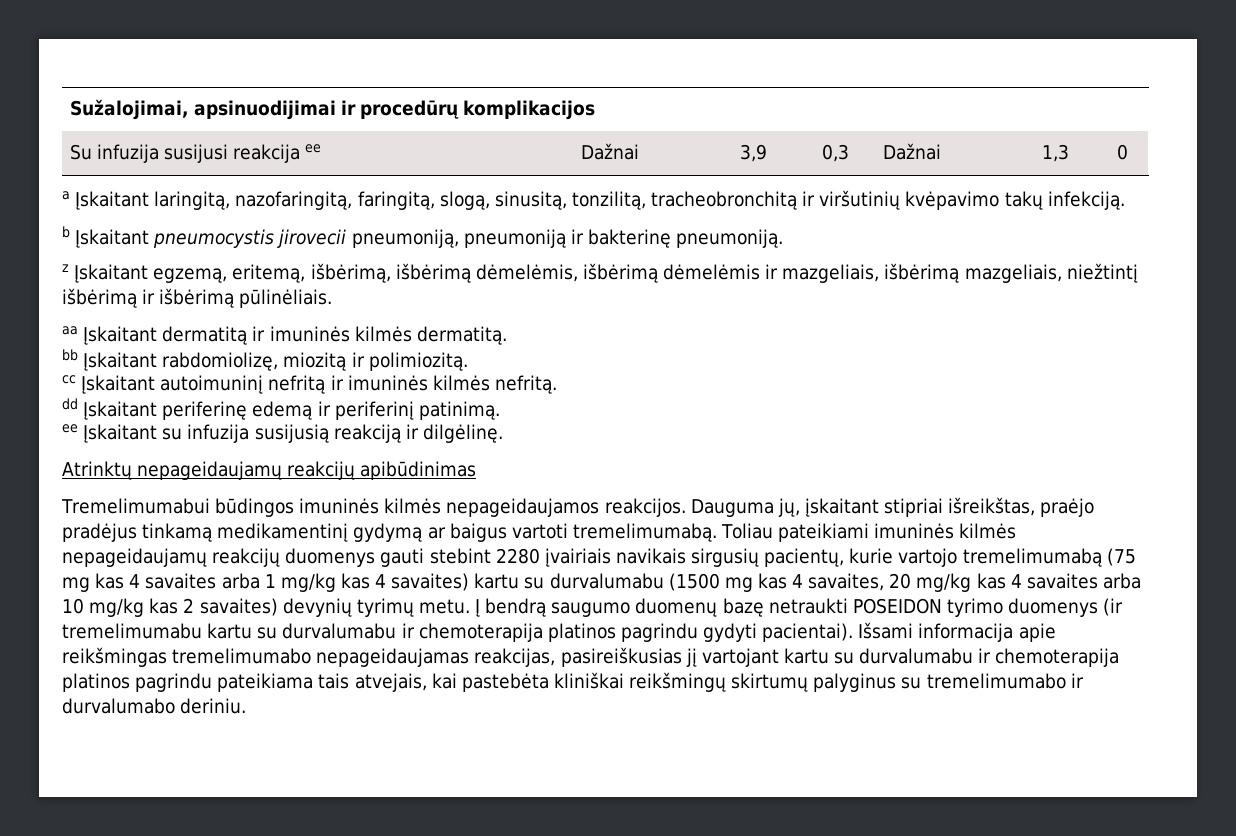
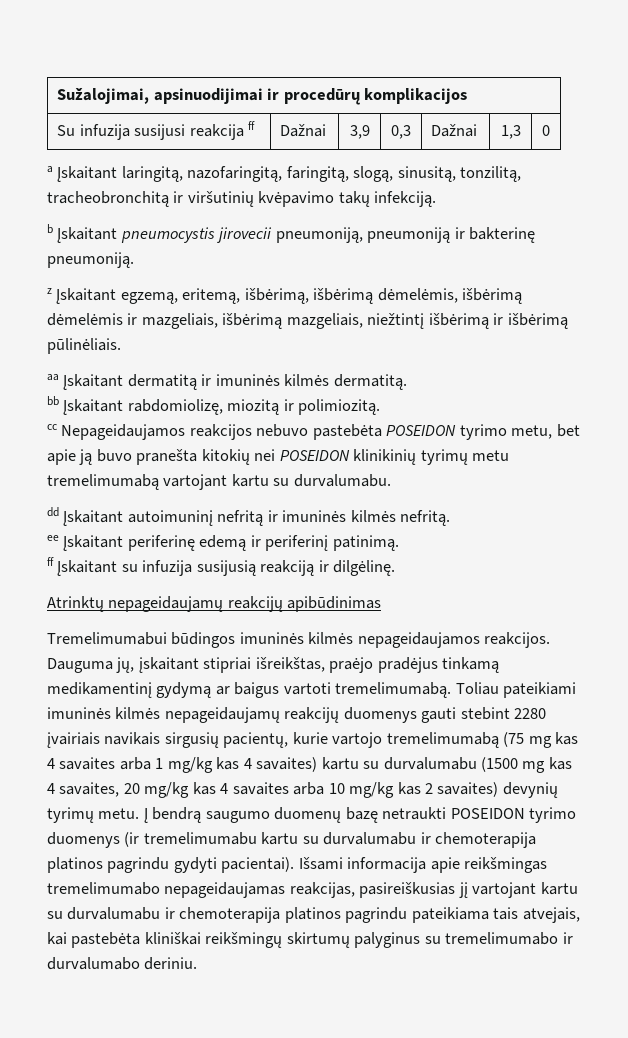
- Su infuzija susijusi reakcija ee | Dažnai | 3,9 | 0,3 | Dažnai | 1,3 | 0
+ Su infuzija susijusi reakcija ff | Dažnai | 3,9 | 0,3 | Dažnai | 1,3 | 0
- cc Įskaitant autoimuninį nefritą ir imuninės kilmės nefritą.
+ cc Nepageidaujamos reakcijos nebuvo pastebėta POSEIDON tyrimo metu, bet apie ją buvo pranešta kitokių nei POSEIDON klinikinių tyrimų metu tremelimumabą vartojant kartu su durvalumabu.
+ dd Įskaitant autoimuninį nefritą ir imuninės kilmės nefritą.
- dd Įskaitant periferinę edemą ir periferinį patinimą.
+ ee Įskaitant periferinę edemą ir periferinį patinimą.
- ee Įskaitant su infuzija susijusią reakciją ir dilgėlinę.
+ ff Įskaitant su infuzija susijusią reakciją ir dilgėlinę.

